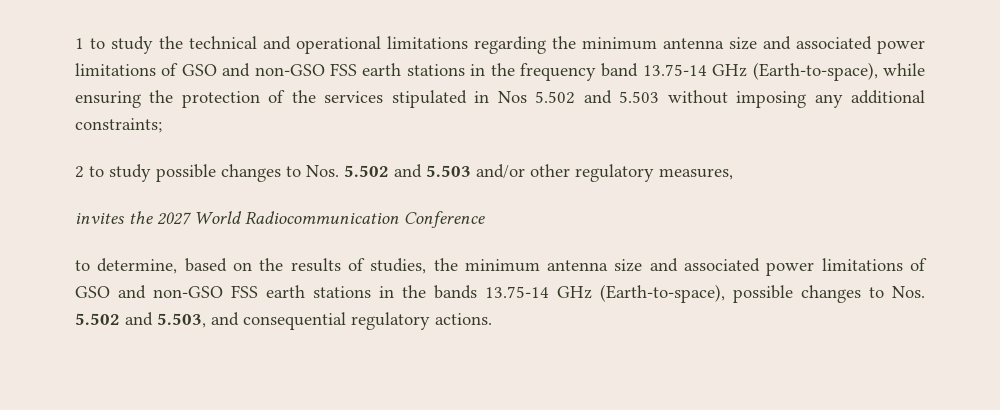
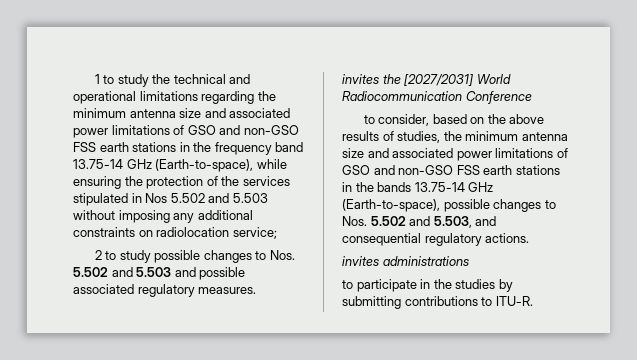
- 1 to study the technical and operational limitations regarding the minimum antenna size and associated power limitations of GSO and non-GSO FSS earth stations in the frequency band 13.75-14 GHz (Earth-to-space), while ensuring the protection of the services stipulated in Nos 5.502 and 5.503 without imposing any additional constraints;
+ 1 to study the technical and operational limitations regarding the minimum antenna size and associated power limitations of GSO and non-GSO FSS earth stations in the frequency band 13.75-14 GHz (Earth-to-space), while ensuring the protection of the services stipulated in Nos 5.502 and 5.503 without imposing any additional constraints on radiolocation service;
- 2 to study possible changes to Nos. 5.502 and 5.503 and/or other regulatory measures,
+ 2 to study possible changes to Nos. 5.502 and 5.503 and possible associated regulatory measures.
- invites the 2027 World Radiocommunication Conference
+ invites the [2027/2031] World Radiocommunication Conference
- to determine, based on the results of studies, the minimum antenna size and associated power limitations of GSO and non-GSO FSS earth stations in the bands 13.75-14 GHz (Earth-to-space), possible changes to Nos. 5.502 and 5.503, and consequential regulatory actions.
+ to consider, based on the above results of studies, the minimum antenna size and associated power limitations of GSO and non-GSO FSS earth stations in the bands 13.75-14 GHz (Earth-to-space), possible changes to Nos. 5.502 and 5.503, and consequential regulatory actions.
+ invites administrations
+ to participate in the studies by submitting contributions to ITU-R.

